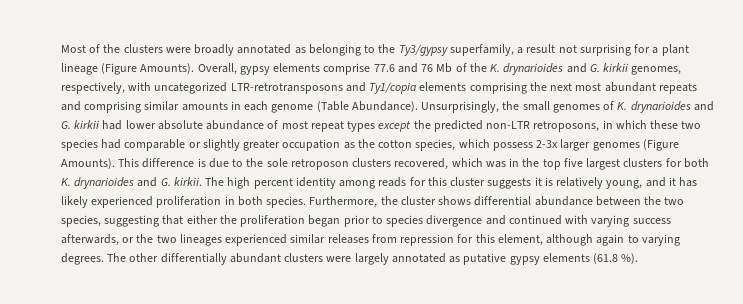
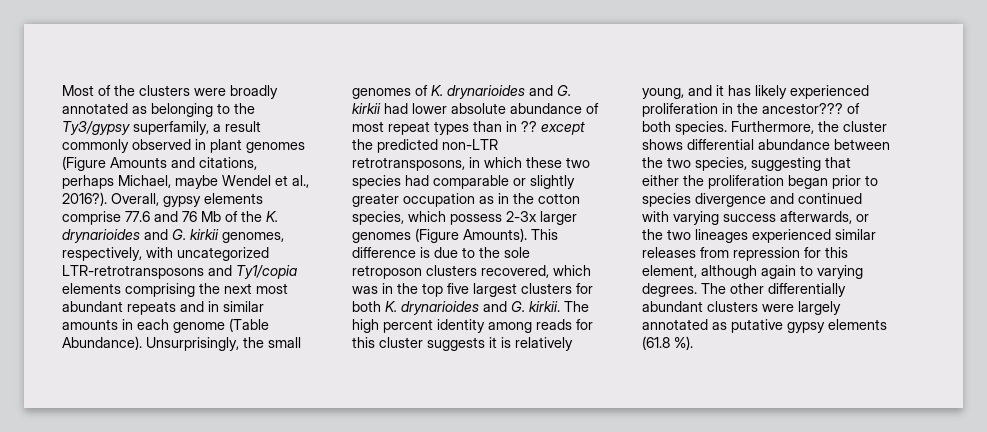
- Most of the clusters were broadly annotated as belonging to the Ty3/gypsy superfamily, a result not surprising for a plant lineage (Figure Amounts).
+ Most of the clusters were broadly annotated as belonging to the Ty3/gypsy superfamily, a result commonly observed in plant genomes (Figure Amounts and citations, perhaps Michael, maybe Wendel et al., 2016?).
- Overall, gypsy elements comprise 77.6 and 76 Mb of the K. drynarioides and G. kirkii genomes, respectively, with uncategorized LTR-retrotransposons and Ty1/copia elements comprising the next most abundant repeats and comprising similar amounts in each genome (Table Abundance).
+ Overall, gypsy elements comprise 77.6 and 76 Mb of the K. drynarioides and G. kirkii genomes, respectively, with uncategorized LTR-retrotransposons and Ty1/copia elements comprising the next most abundant repeats and in similar amounts in each genome (Table Abundance).
- Unsurprisingly, the small genomes of K. drynarioides and G. kirkii had lower absolute abundance of most repeat types except the predicted non-LTR retroposons, in which these two species had comparable or slightly greater occupation as the cotton species, which possess 2-3x larger genomes (Figure Amounts).
+ Unsurprisingly, the small genomes of K. drynarioides and G. kirkii had lower absolute abundance of most repeat types than in ?? except the predicted non-LTR retrotransposons, in which these two species had comparable or slightly greater occupation as in the cotton species, which possess 2-3x larger genomes (Figure Amounts).
- The high percent identity among reads for this cluster suggests it is relatively young, and it has likely experienced proliferation in both species.
+ The high percent identity among reads for this cluster suggests it is relatively young, and it has likely experienced proliferation in the ancestor??? of both species.

